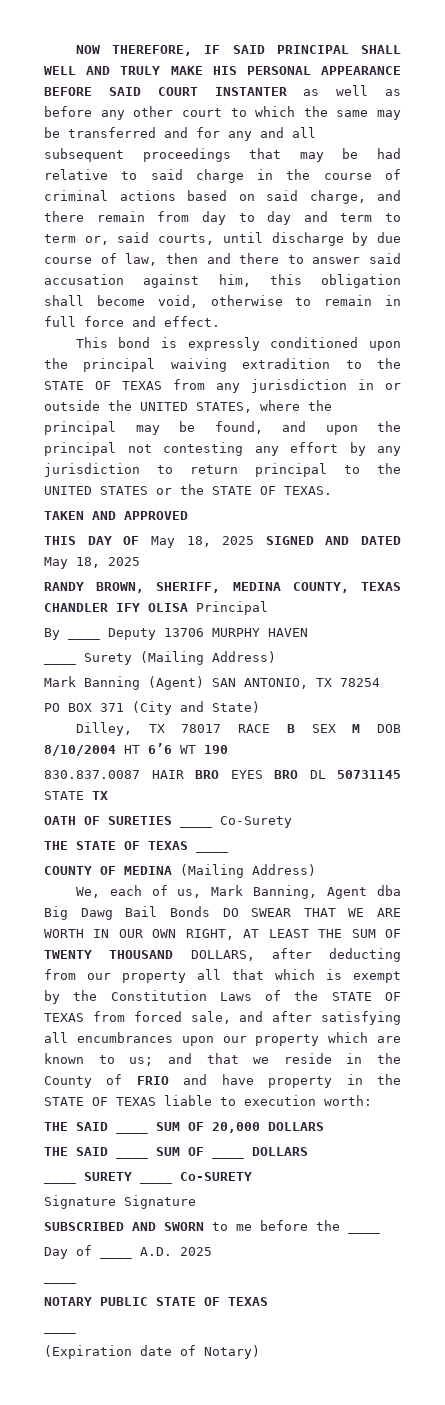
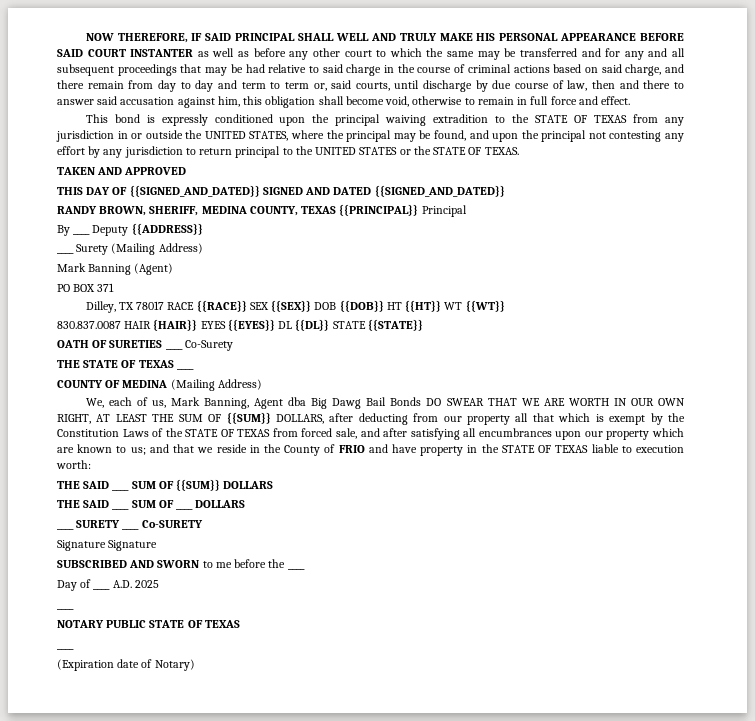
- THIS DAY OF May 18, 2025 SIGNED AND DATED May 18, 2025
+ THIS DAY OF {{SIGNED_AND_DATED}} SIGNED AND DATED {{SIGNED_AND_DATED}}
- RANDY BROWN, SHERIFF, MEDINA COUNTY, TEXAS CHANDLER IFY OLISA Principal
+ RANDY BROWN, SHERIFF, MEDINA COUNTY, TEXAS {{PRINCIPAL}} Principal
- By ____ Deputy 13706 MURPHY HAVEN
+ By ____ Deputy {{ADDRESS}}
- Mark Banning (Agent) SAN ANTONIO, TX 78254
+ Mark Banning (Agent)
- PO BOX 371 (City and State)
+ PO BOX 371
- Dilley, TX 78017 RACE B SEX M DOB 8/10/2004 HT 6’6 WT 190
- 830.837.0087 HAIR BRO EYES BRO DL 50731145 STATE TX
+ Dilley, TX 78017 RACE {{RACE}} SEX {{SEX}} DOB {{DOB}} HT {{HT}} WT {{WT}}
+ 830.837.0087 HAIR {HAIR}} EYES {{EYES}} DL {{DL}} STATE {{STATE}}
- We, each of us, Mark Banning, Agent dba Big Dawg Bail Bonds DO SWEAR THAT WE ARE WORTH IN OUR OWN RIGHT, AT LEAST THE SUM OF TWENTY THOUSAND DOLLARS, after deducting from our property all that which is exempt by the Constitution Laws of the STATE OF TEXAS from forced sale, and after satisfying all encumbrances upon our property which are known to us;
+ We, each of us, Mark Banning, Agent dba Big Dawg Bail Bonds DO SWEAR THAT WE ARE WORTH IN OUR OWN RIGHT, AT LEAST THE SUM OF {{SUM}} DOLLARS, after deducting from our property all that which is exempt by the Constitution Laws of the STATE OF TEXAS from forced sale, and after satisfying all encumbrances upon our property which are known to us;
- THE SAID ____ SUM OF 20,000 DOLLARS
+ THE SAID ____ SUM OF {{SUM}} DOLLARS

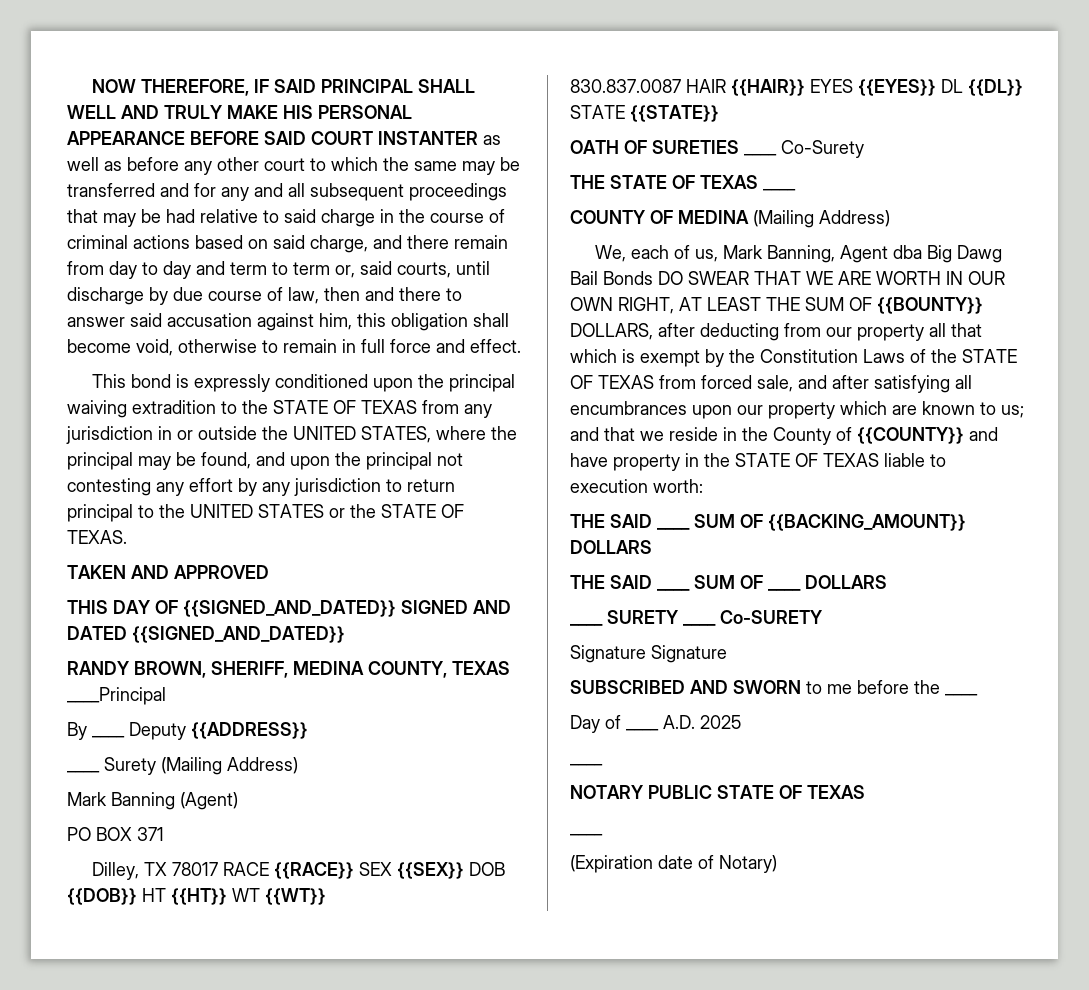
- RANDY BROWN, SHERIFF, MEDINA COUNTY, TEXAS {{PRINCIPAL}} Principal
+ RANDY BROWN, SHERIFF, MEDINA COUNTY, TEXAS ____Principal
- 830.837.0087 HAIR {HAIR}} EYES {{EYES}} DL {{DL}} STATE {{STATE}}
+ 830.837.0087 HAIR {{HAIR}} EYES {{EYES}} DL {{DL}} STATE {{STATE}}
- We, each of us, Mark Banning, Agent dba Big Dawg Bail Bonds DO SWEAR THAT WE ARE WORTH IN OUR OWN RIGHT, AT LEAST THE SUM OF {{SUM}} DOLLARS, after deducting from our property all that which is exempt by the Constitution Laws of the STATE OF TEXAS from forced sale, and after satisfying all encumbrances upon our property which are known to us;
+ We, each of us, Mark Banning, Agent dba Big Dawg Bail Bonds DO SWEAR THAT WE ARE WORTH IN OUR OWN RIGHT, AT LEAST THE SUM OF {{BOUNTY}} DOLLARS, after deducting from our property all that which is exempt by the Constitution Laws of the STATE OF TEXAS from forced sale, and after satisfying all encumbrances upon our property which are known to us;
- and that we reside in the County of FRIO and have property in the STATE OF TEXAS liable to execution worth:
+ and that we reside in the County of {{COUNTY}} and have property in the STATE OF TEXAS liable to execution worth:
- THE SAID ____ SUM OF {{SUM}} DOLLARS
+ THE SAID ____ SUM OF {{BACKING_AMOUNT}} DOLLARS

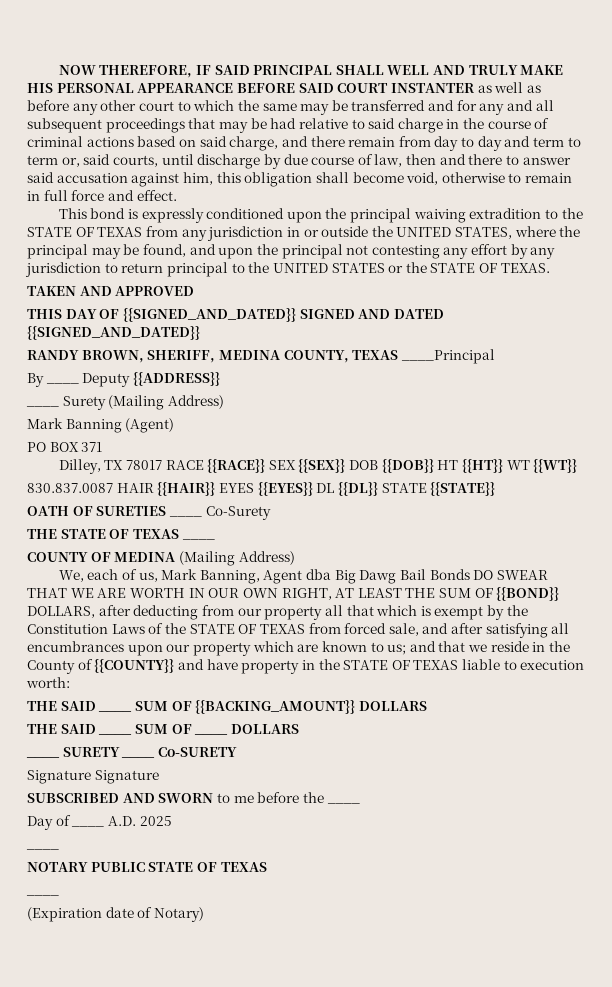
- We, each of us, Mark Banning, Agent dba Big Dawg Bail Bonds DO SWEAR THAT WE ARE WORTH IN OUR OWN RIGHT, AT LEAST THE SUM OF {{BOUNTY}} DOLLARS, after deducting from our property all that which is exempt by the Constitution Laws of the STATE OF TEXAS from forced sale, and after satisfying all encumbrances upon our property which are known to us;
+ We, each of us, Mark Banning, Agent dba Big Dawg Bail Bonds DO SWEAR THAT WE ARE WORTH IN OUR OWN RIGHT, AT LEAST THE SUM OF {{BOND}} DOLLARS, after deducting from our property all that which is exempt by the Constitution Laws of the STATE OF TEXAS from forced sale, and after satisfying all encumbrances upon our property which are known to us;

